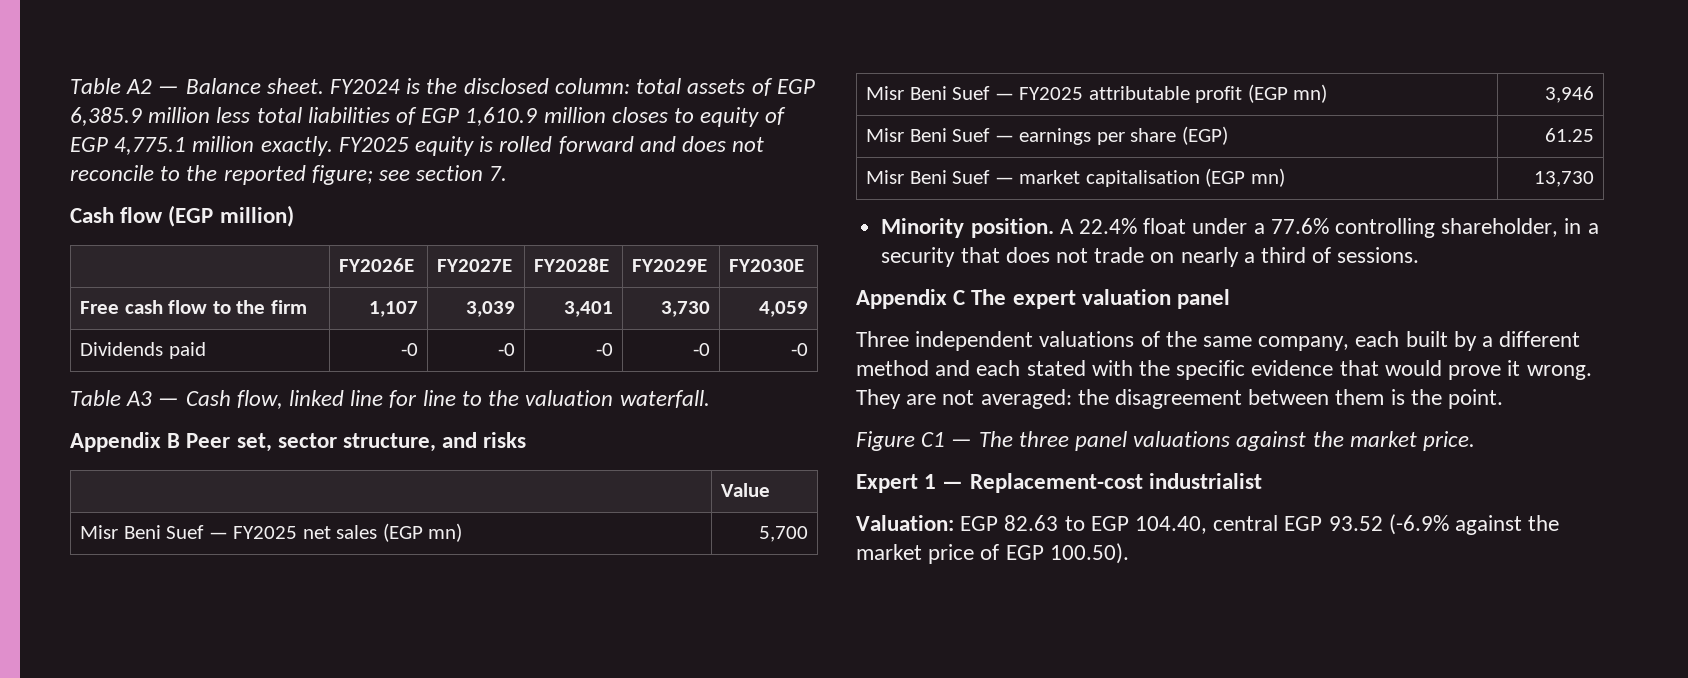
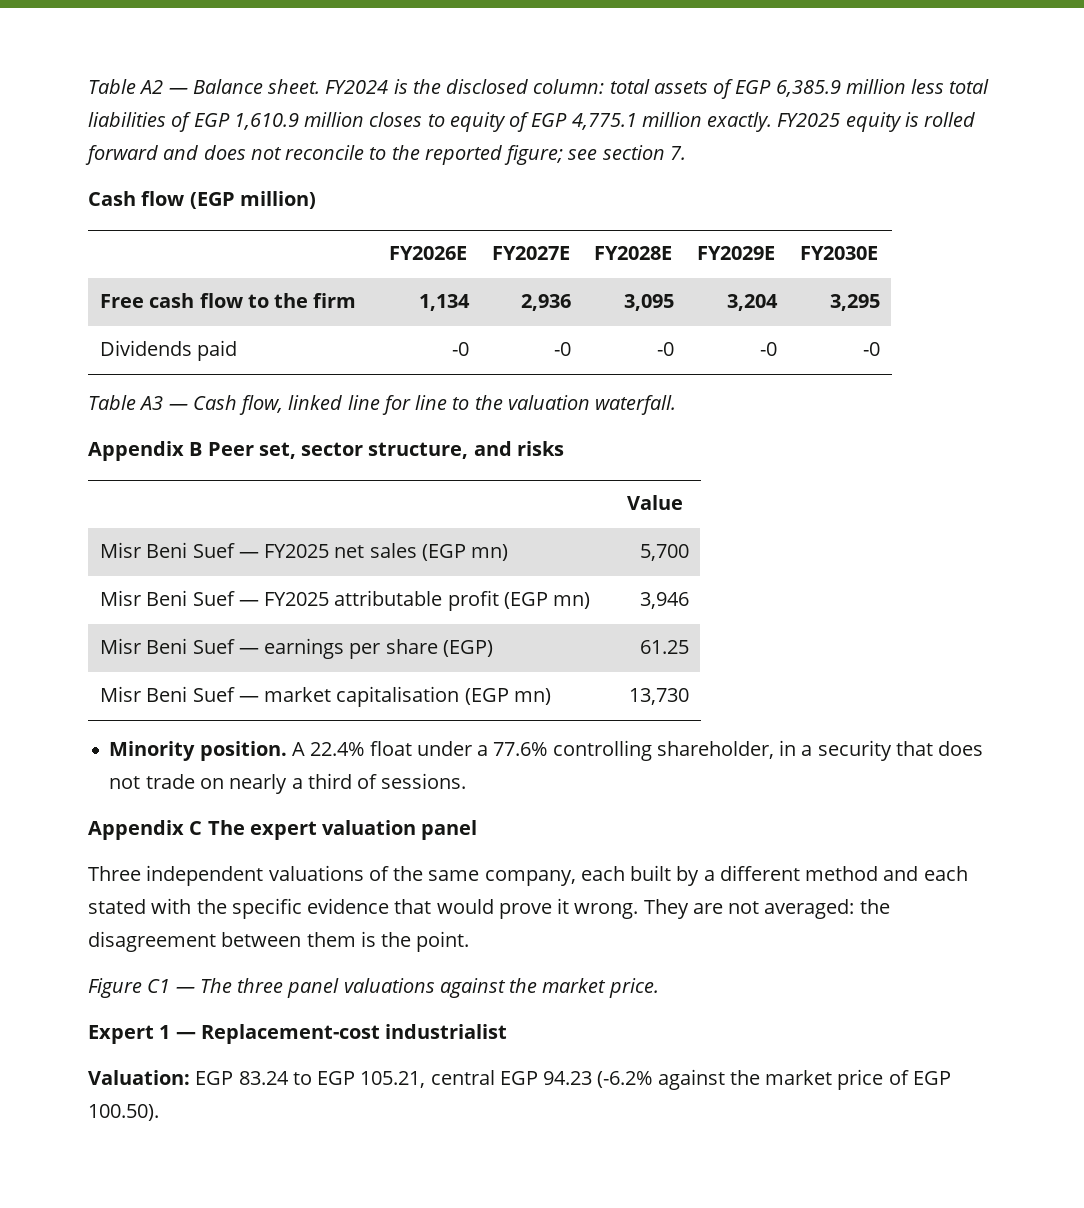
- Free cash flow to the firm | 1,107 | 3,039 | 3,401 | 3,730 | 4,059
+ Free cash flow to the firm | 1,134 | 2,936 | 3,095 | 3,204 | 3,295
- Valuation: EGP 82.63 to EGP 104.40, central EGP 93.52 (-6.9% against the market price of EGP 100.50).
+ Valuation: EGP 83.24 to EGP 105.21, central EGP 94.23 (-6.2% against the market price of EGP 100.50).

